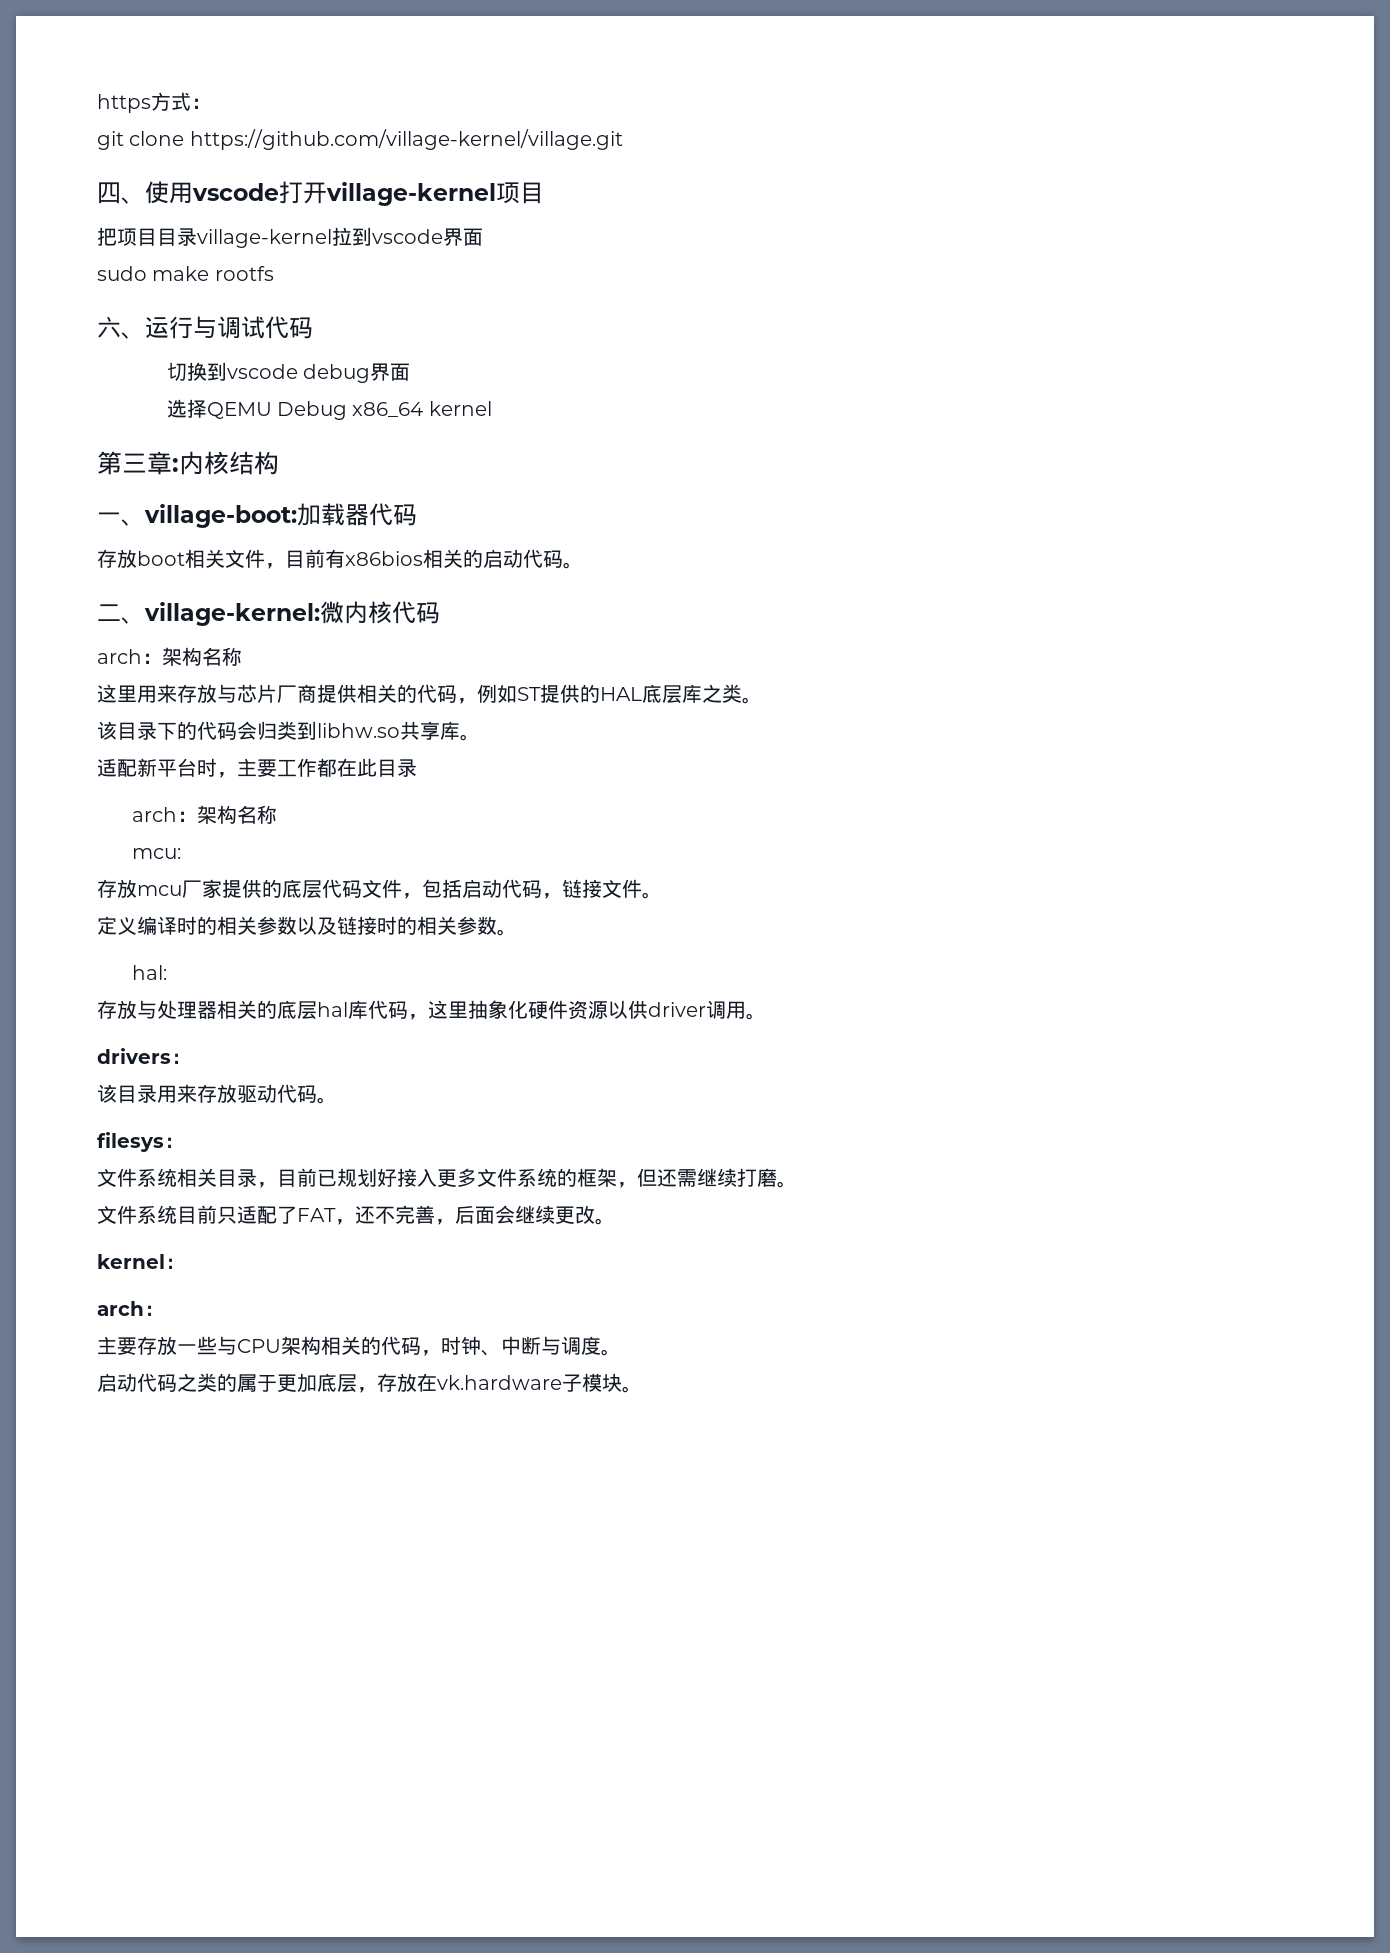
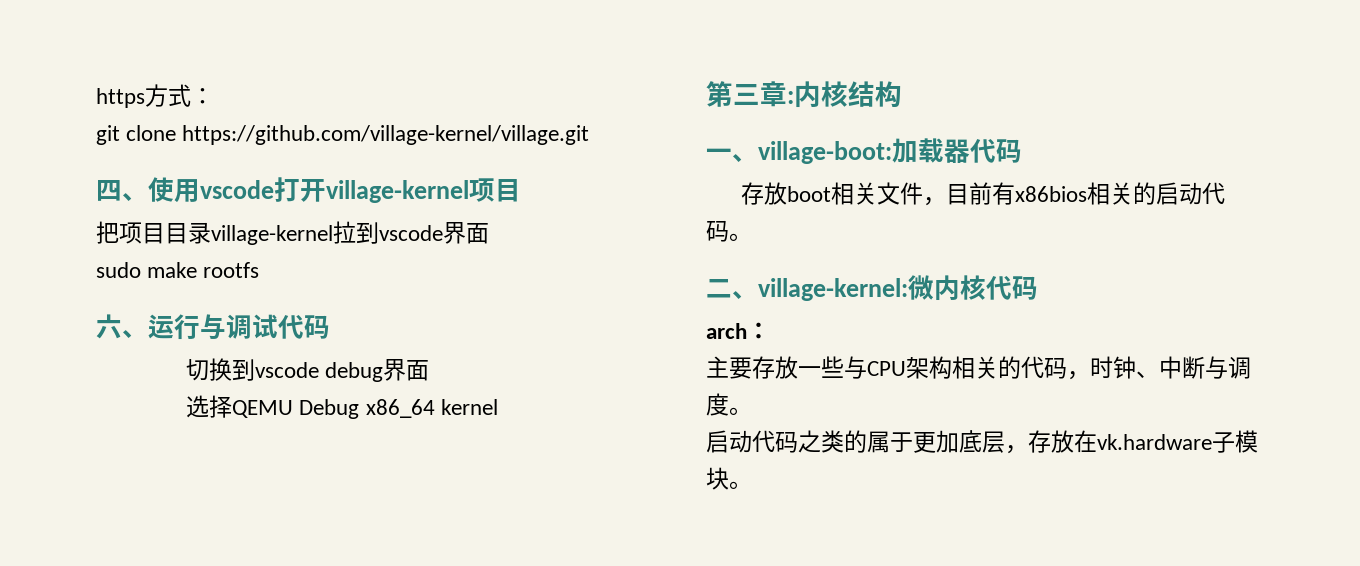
  二、village-kernel:微内核代码
- arch：架构名称
- 这里用来存放与芯片厂商提供相关的代码，例如ST提供的HAL底层库之类。
- 该目录下的代码会归类到libhw.so共享库。
- 适配新平台时，主要工作都在此目录
- arch：架构名称
- mcu:
- 存放mcu厂家提供的底层代码文件，包括启动代码，链接文件。
- 定义编译时的相关参数以及链接时的相关参数。
- hal:
- 存放与处理器相关的底层hal库代码，这里抽象化硬件资源以供driver调用。
- drivers：
- 该目录用来存放驱动代码。
- filesys：
- 文件系统相关目录，目前已规划好接入更多文件系统的框架，但还需继续打磨。
- 文件系统目前只适配了FAT，还不完善，后面会继续更改。
- kernel：

